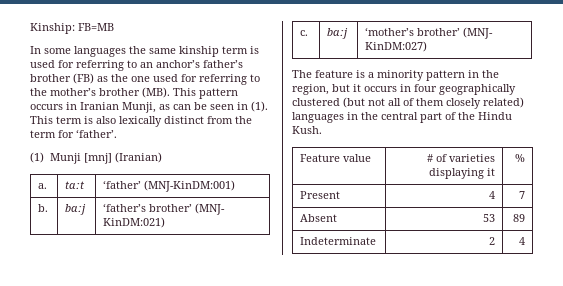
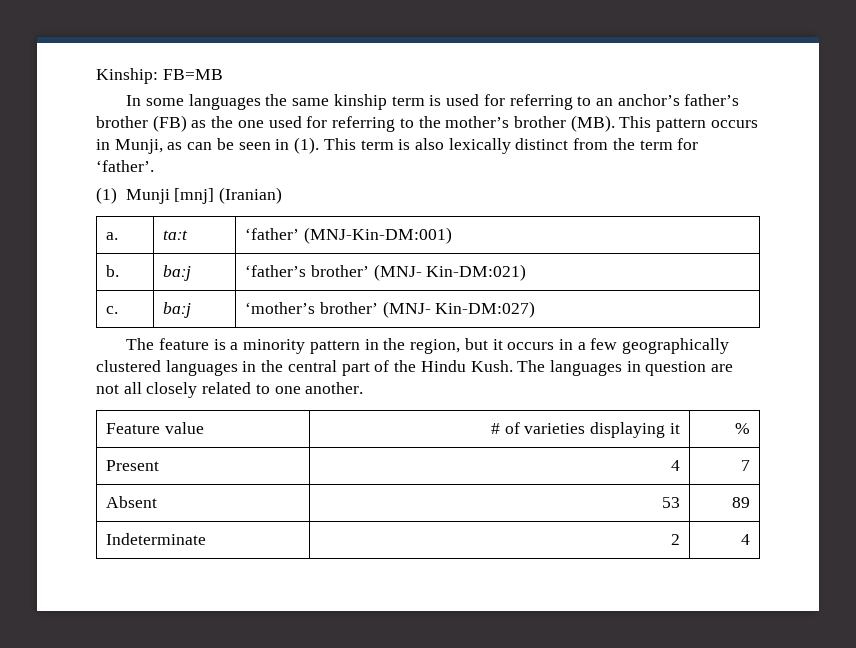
- In some languages the same kinship term is used for referring to an anchor’s father’s brother (FB) as the one used for referring to the mother’s brother (MB). This pattern occurs in Iranian Munji, as can be seen in (1).
+ In some languages the same kinship term is used for referring to an anchor’s father’s brother (FB) as the one used for referring to the mother’s brother (MB). This pattern occurs in Munji, as can be seen in (1).
- a. | tɑːt | ‘father’ (MNJ-KinDM:001)
+ a. | tɑːt | ‘father’ (MNJ-Kin-DM:001)
- b. | bɑːj | ‘father’s brother’ (MNJ- KinDM:021)
+ b. | bɑːj | ‘father’s brother’ (MNJ- Kin-DM:021)
- c. | bɑːj | ‘mother’s brother’ (MNJ- KinDM:027)
+ c. | bɑːj | ‘mother’s brother’ (MNJ- Kin-DM:027)
- The feature is a minority pattern in the region, but it occurs in four geographically clustered (but not all of them closely related) languages in the central part of the Hindu Kush.
+ The feature is a minority pattern in the region, but it occurs in a few geographically clustered languages in the central part of the Hindu Kush. The languages in question are not all closely related to one another.

